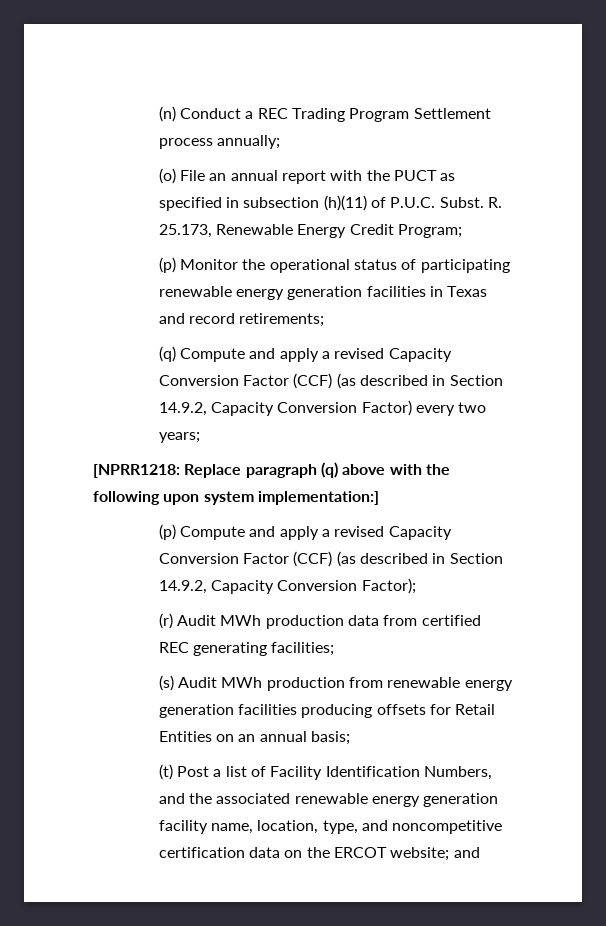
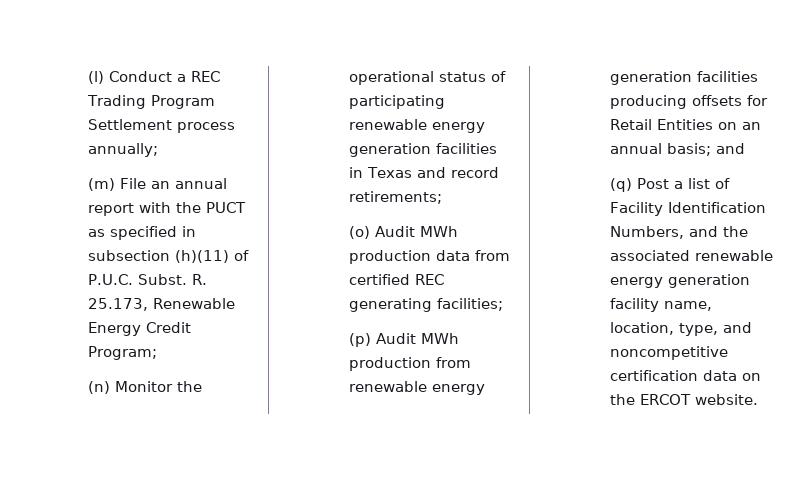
- (n) Conduct a REC Trading Program Settlement process annually;
+ (l) Conduct a REC Trading Program Settlement process annually;
- (o) File an annual report with the PUCT as specified in subsection (h)(11) of P.U.C. Subst.
+ (m) File an annual report with the PUCT as specified in subsection (h)(11) of P.U.C. Subst.
- (p) Monitor the operational status of participating renewable energy generation facilities in Texas and record retirements;
+ (n) Monitor the operational status of participating renewable energy generation facilities in Texas and record retirements;
- (q) Compute and apply a revised Capacity Conversion Factor (CCF) (as described in Section 14.9.2, Capacity Conversion Factor) every two years;
- [NPRR1218: Replace paragraph (q) above with the following upon system implementation:]
- (p) Compute and apply a revised Capacity Conversion Factor (CCF) (as described in Section 14.9.2, Capacity Conversion Factor);
- (r) Audit MWh production data from certified REC generating facilities;
+ (o) Audit MWh production data from certified REC generating facilities;
- (s) Audit MWh production from renewable energy generation facilities producing offsets for Retail Entities on an annual basis;
- (t) Post a list of Facility Identification Numbers, and the associated renewable energy generation facility name, location, type, and noncompetitive certification data on the ERCOT website; and
+ (p) Audit MWh production from renewable energy generation facilities producing offsets for Retail Entities on an annual basis; and
+ (q) Post a list of Facility Identification Numbers, and the associated renewable energy generation facility name, location, type, and noncompetitive certification data on the ERCOT website.

